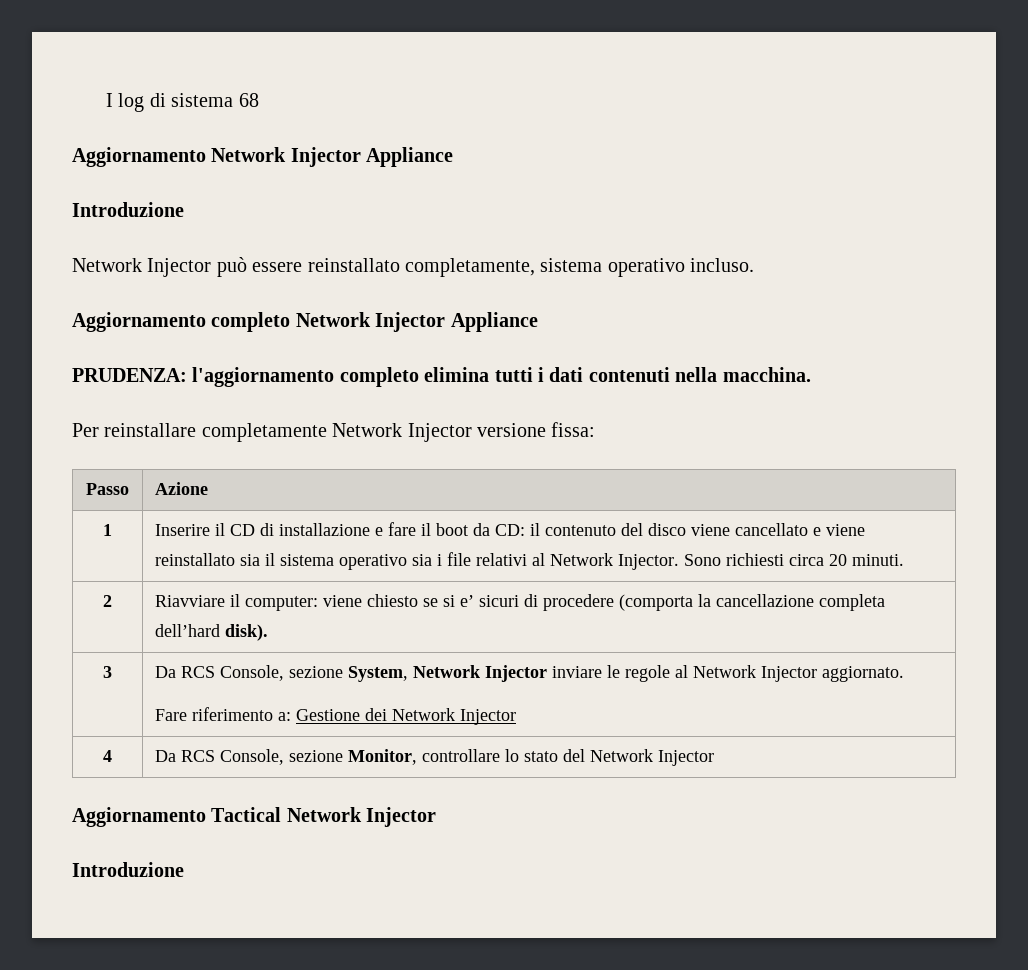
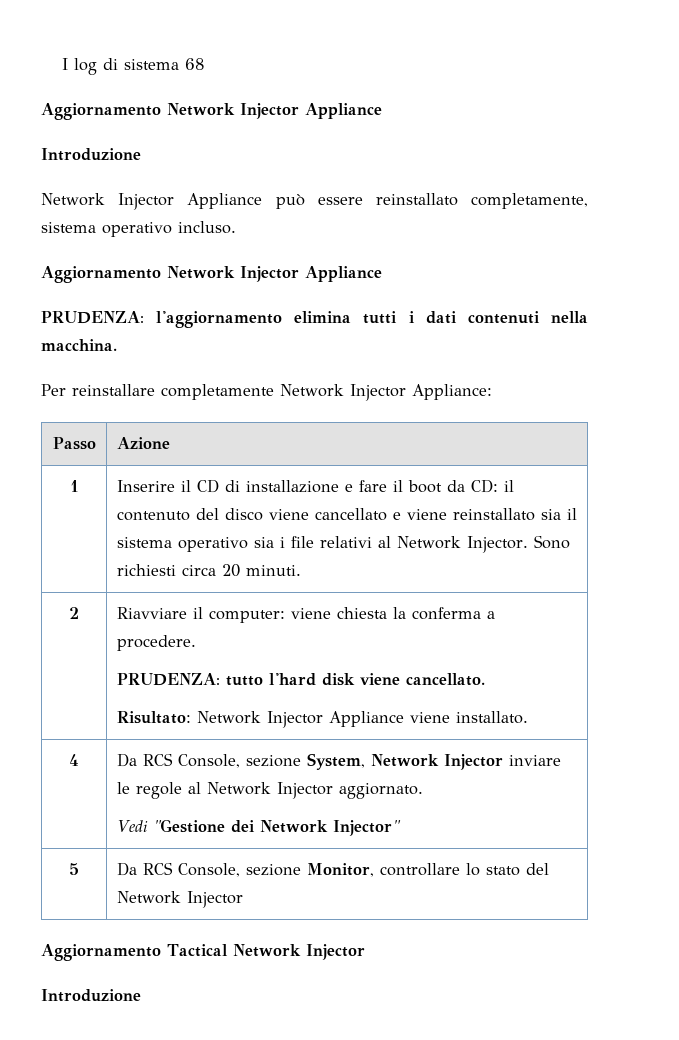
- Network Injector può essere reinstallato completamente, sistema operativo incluso.
- Aggiornamento completo Network Injector Appliance
+ Network Injector Appliance può essere reinstallato completamente, sistema operativo incluso.
+ Aggiornamento Network Injector Appliance
- PRUDENZA: l'aggiornamento completo elimina tutti i dati contenuti nella macchina.
+ PRUDENZA: l'aggiornamento elimina tutti i dati contenuti nella macchina.
- Per reinstallare completamente Network Injector versione fissa:
+ Per reinstallare completamente Network Injector Appliance:
- 2 | Riavviare il computer: viene chiesto se si e’ sicuri di procedere (comporta la cancellazione completa dell’hard disk).
- 3 | Da RCS Console, sezione System, Network Injector inviare le regole al Network Injector aggiornato.
- Fare riferimento a: Gestione dei Network Injector
- 4 | Da RCS Console, sezione Monitor, controllare lo stato del Network Injector
+ 2 | Riavviare il computer: viene chiesta la conferma a procedere.
+ PRUDENZA: tutto l'hard disk viene cancellato.
+ Risultato: Network Injector Appliance viene installato.
+ 4 | Da RCS Console, sezione System, Network Injector inviare le regole al Network Injector aggiornato.
+ Vedi "Gestione dei Network Injector"
+ 5 | Da RCS Console, sezione Monitor, controllare lo stato del Network Injector

